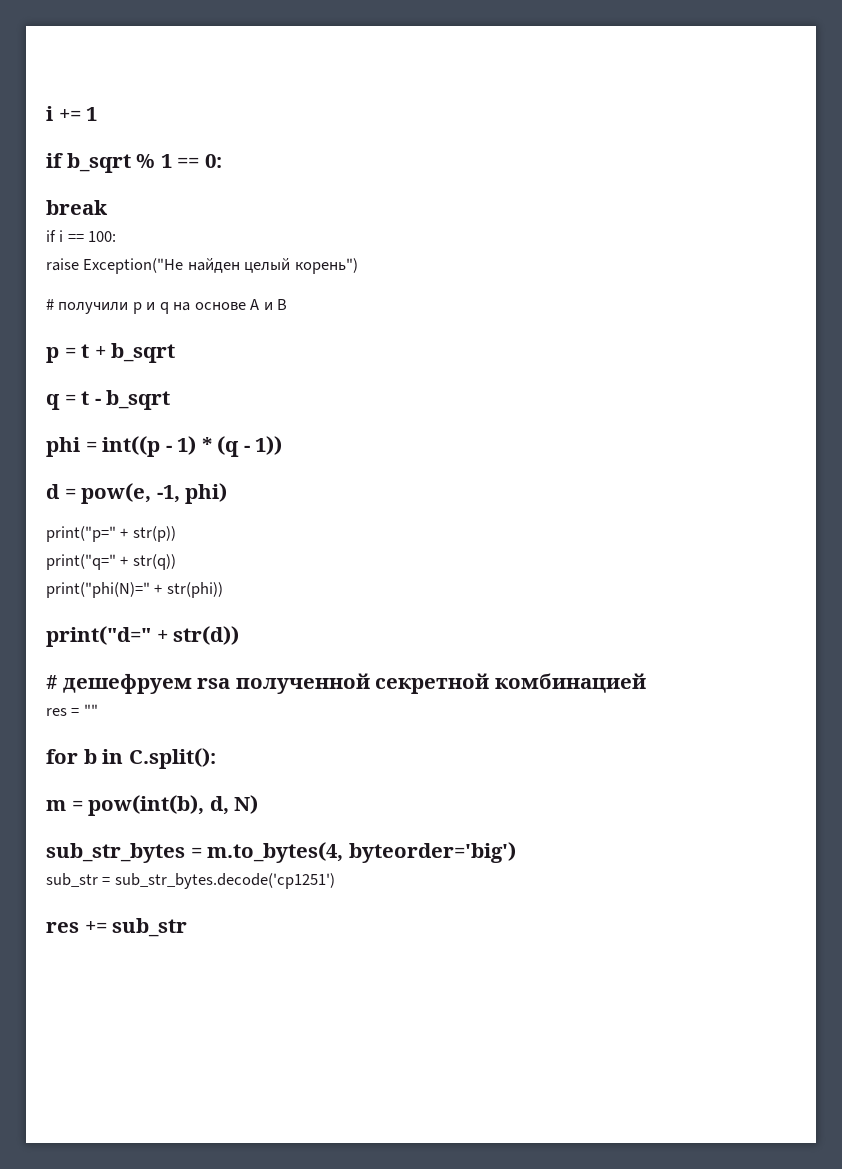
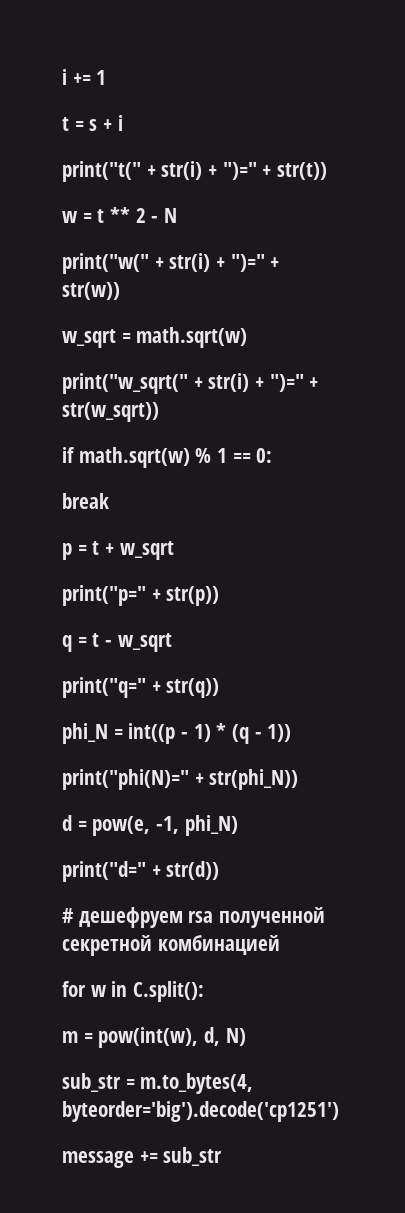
- if b_sqrt % 1 == 0:
+ t = s + i
+ print("t(" + str(i) + ")=" + str(t))
+ w = t ** 2 - N
+ print("w(" + str(i) + ")=" + str(w))
+ w_sqrt = math.sqrt(w)
+ print("w_sqrt(" + str(i) + ")=" + str(w_sqrt))
+ if math.sqrt(w) % 1 == 0:
- if i == 100:
- raise Exception("Не найден целый корень")
- # получили p и q на основе A и B
- p = t + b_sqrt
+ p = t + w_sqrt
+ print("p=" + str(p))
- q = t - b_sqrt
- phi = int((p - 1) * (q - 1))
+ q = t - w_sqrt
+ print("q=" + str(q))
+ phi_N = int((p - 1) * (q - 1))
+ print("phi(N)=" + str(phi_N))
- d = pow(e, -1, phi)
- print("p=" + str(p))
- print("q=" + str(q))
- print("phi(N)=" + str(phi))
+ d = pow(e, -1, phi_N)
- res = ""
- for b in C.split():
+ for w in C.split():
- m = pow(int(b), d, N)
+ m = pow(int(w), d, N)
- sub_str_bytes = m.to_bytes(4, byteorder='big')
- sub_str = sub_str_bytes.decode('cp1251')
- res += sub_str
+ sub_str = m.to_bytes(4, byteorder='big').decode('cp1251')
+ message += sub_str

